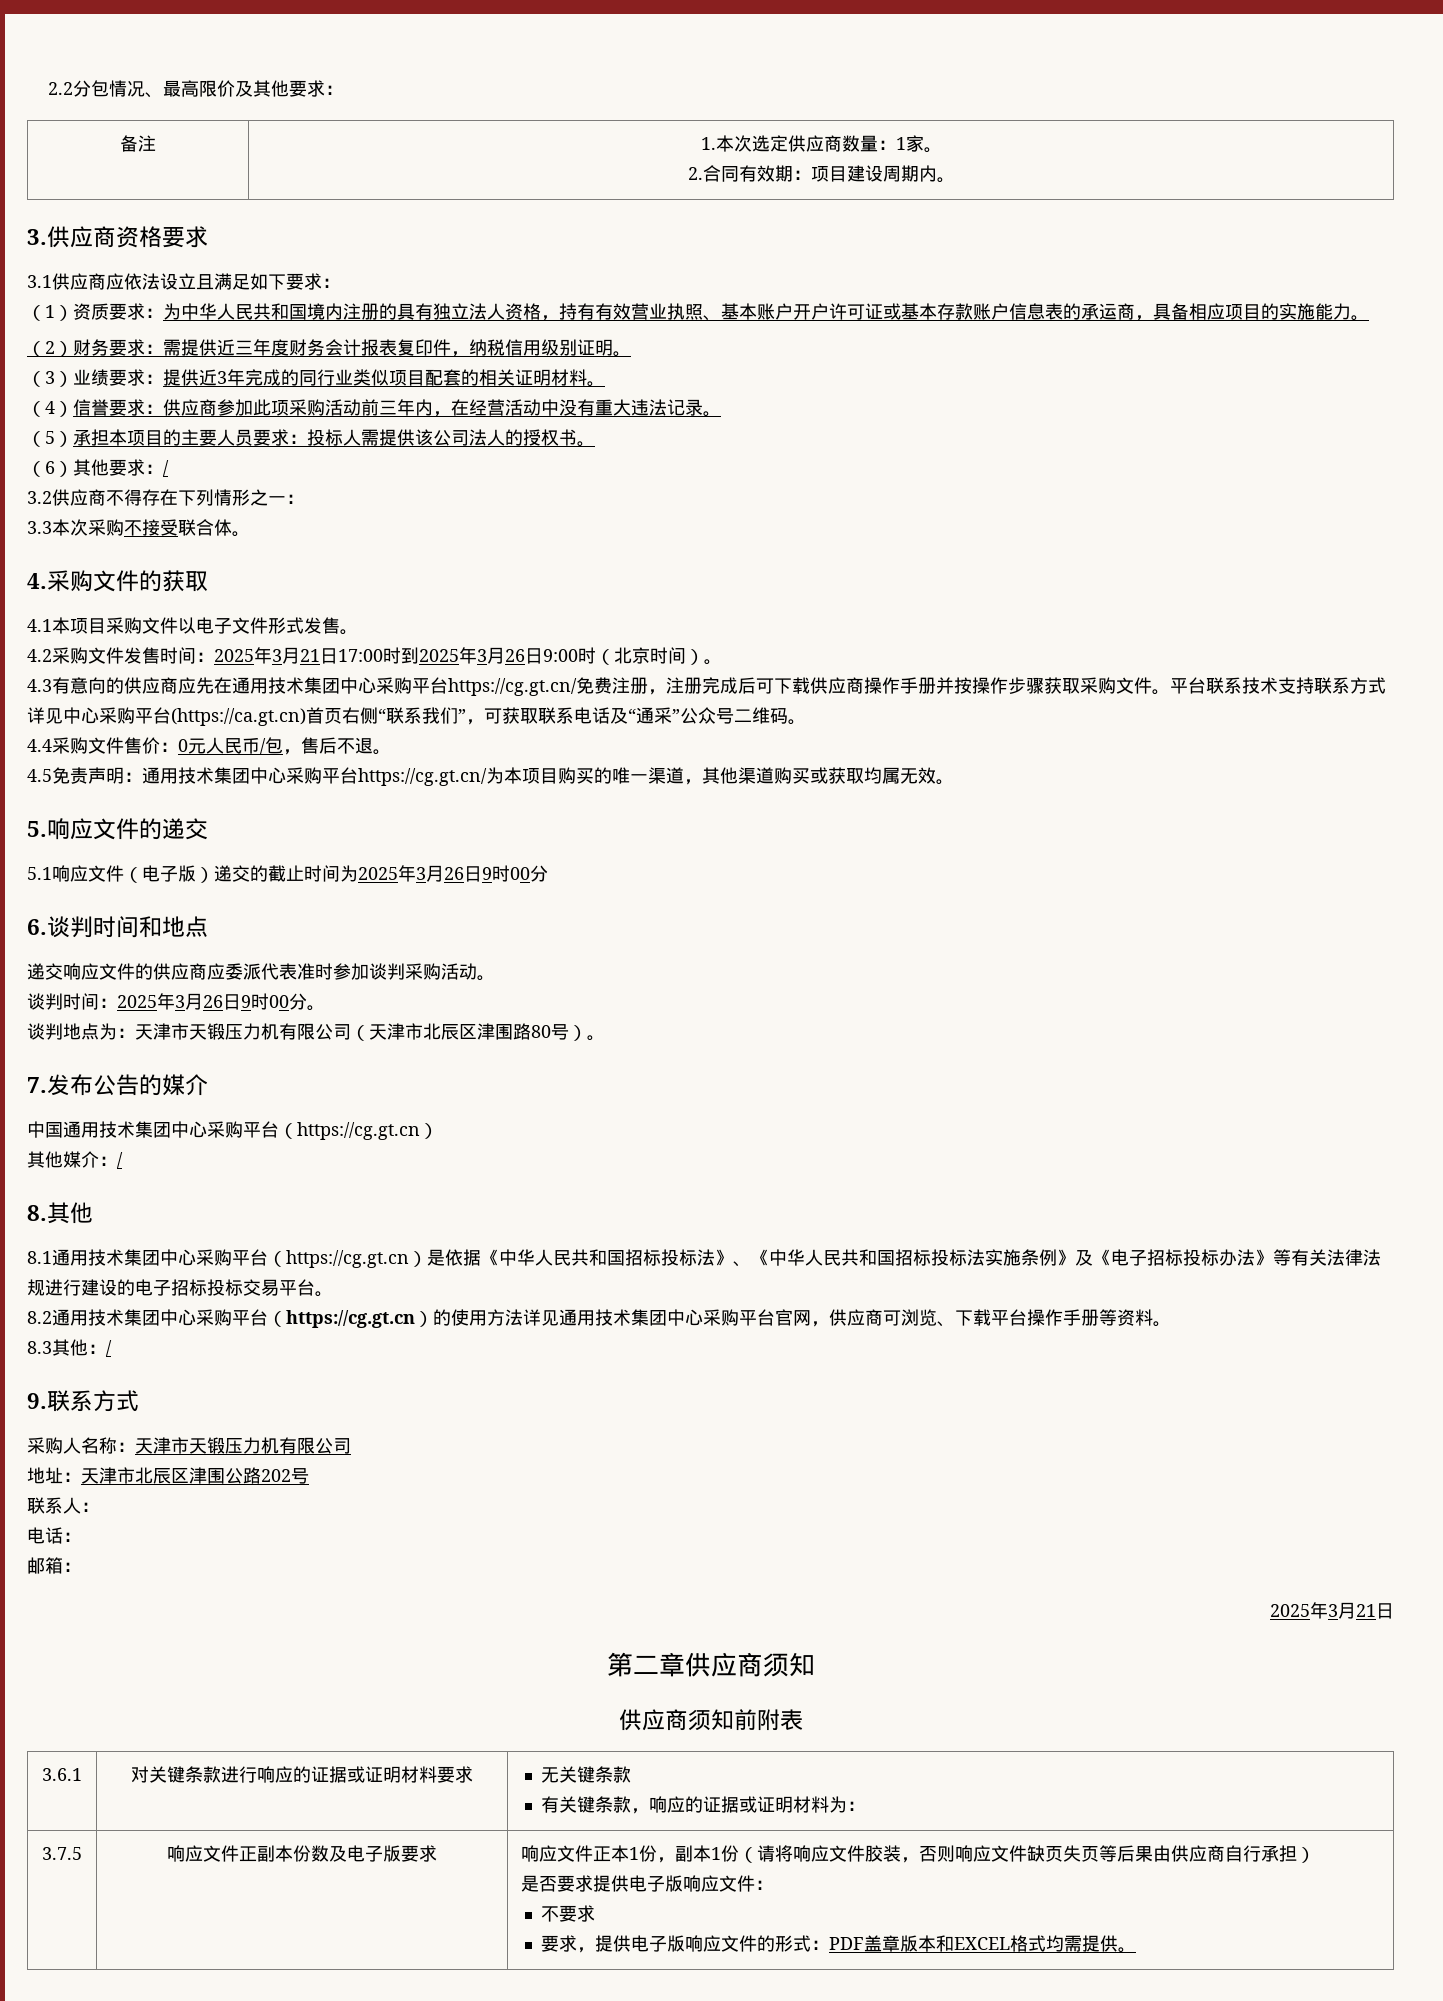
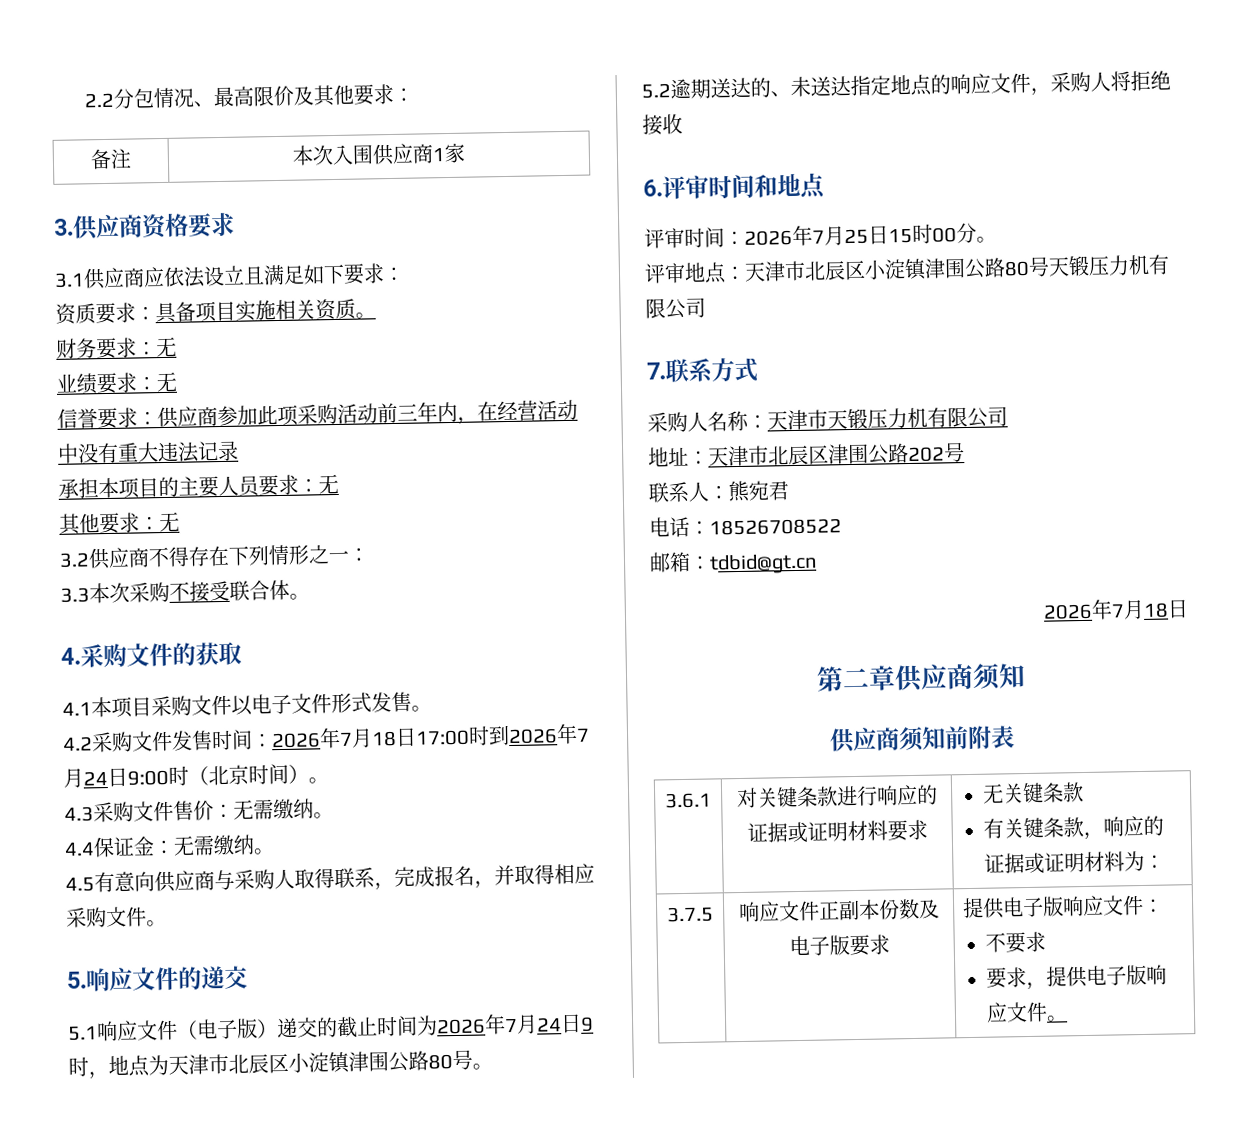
- 备注 | 1.本次选定供应商数量：1家。
- 2.合同有效期：项目建设周期内。
+ 备注 | 本次入围供应商1家
- （1）资质要求：为中华人民共和国境内注册的具有独立法人资格，持有有效营业执照、基本账户开户许可证或基本存款账户信息表的承运商，具备相应项目的实施能力。
- （2）财务要求：需提供近三年度财务会计报表复印件，纳税信用级别证明。
- （3）业绩要求：提供近3年完成的同行业类似项目配套的相关证明材料。
- （4）信誉要求：供应商参加此项采购活动前三年内，在经营活动中没有重大违法记录。
- （5）承担本项目的主要人员要求：投标人需提供该公司法人的授权书。
- （6）其他要求：/
+ 资质要求：具备项目实施相关资质。
+ 财务要求：无
+ 业绩要求：无
+ 信誉要求：供应商参加此项采购活动前三年内，在经营活动中没有重大违法记录
+ 承担本项目的主要人员要求：无
+ 其他要求：无
- 4.2采购文件发售时间：2025年3月21日17:00时到2025年3月26日9:00时（北京时间）。
+ 4.2采购文件发售时间：2026年7月18日17:00时到2026年7月24日9:00时（北京时间）。
- 4.3有意向的供应商应先在通用技术集团中心采购平台https://cg.gt.cn/免费注册，注册完成后可下载供应商操作手册并按操作步骤获取采购文件。平台联系技术支持联系方式详见中心采购平台(https://ca.gt.cn)首页右侧“联系我们”，可获取联系电话及“通采”公众号二维码。
- 4.4采购文件售价：0元人民币/包，售后不退。
- 4.5免责声明：通用技术集团中心采购平台https://cg.gt.cn/为本项目购买的唯一渠道，其他渠道购买或获取均属无效。
+ 4.3采购文件售价：无需缴纳。
+ 4.4保证金：无需缴纳。
+ 4.5有意向供应商与采购人取得联系，完成报名，并取得相应采购文件。
- 5.1响应文件（电子版）递交的截止时间为2025年3月26日9时00分
+ 5.1响应文件（电子版）递交的截止时间为2026年7月24日9时，地点为天津市北辰区小淀镇津围公路80号。
+ 5.2逾期送达的、未送达指定地点的响应文件，采购人将拒绝接收
- 6.谈判时间和地点
+ 6.评审时间和地点
- 递交响应文件的供应商应委派代表准时参加谈判采购活动。
- 谈判时间：2025年3月26日9时00分。
- 谈判地点为：天津市天锻压力机有限公司（天津市北辰区津围路80号）。
- 7.发布公告的媒介
- 中国通用技术集团中心采购平台（https://cg.gt.cn）
- 其他媒介：/
- 8.其他
- 8.1通用技术集团中心采购平台（https://cg.gt.cn）是依据《中华人民共和国招标投标法》、《中华人民共和国招标投标法实施条例》及《电子招标投标办法》等有关法律法规进行建设的电子招标投标交易平台。
- 8.2通用技术集团中心采购平台（https://cg.gt.cn）的使用方法详见通用技术集团中心采购平台官网，供应商可浏览、下载平台操作手册等资料。
- 8.3其他：/
- 9.联系方式
+ 评审时间：2026年7月25日15时00分。
+ 评审地点：天津市北辰区小淀镇津围公路80号天锻压力机有限公司
+ 7.联系方式
- 联系人：
+ 联系人：熊宛君
- 电话：
+ 电话：18526708522
- 邮箱：
- 2025年3月21日
+ 邮箱：tdbid@gt.cn
+ 2026年7月18日
- 响应文件正本1份，副本1份（请将响应文件胶装，否则响应文件缺页失页等后果由供应商自行承担）
- 是否要求提供电子版响应文件：
+ 提供电子版响应文件：
- 要求，提供电子版响应文件的形式：PDF盖章版本和EXCEL格式均需提供。
+ 要求，提供电子版响应文件。

